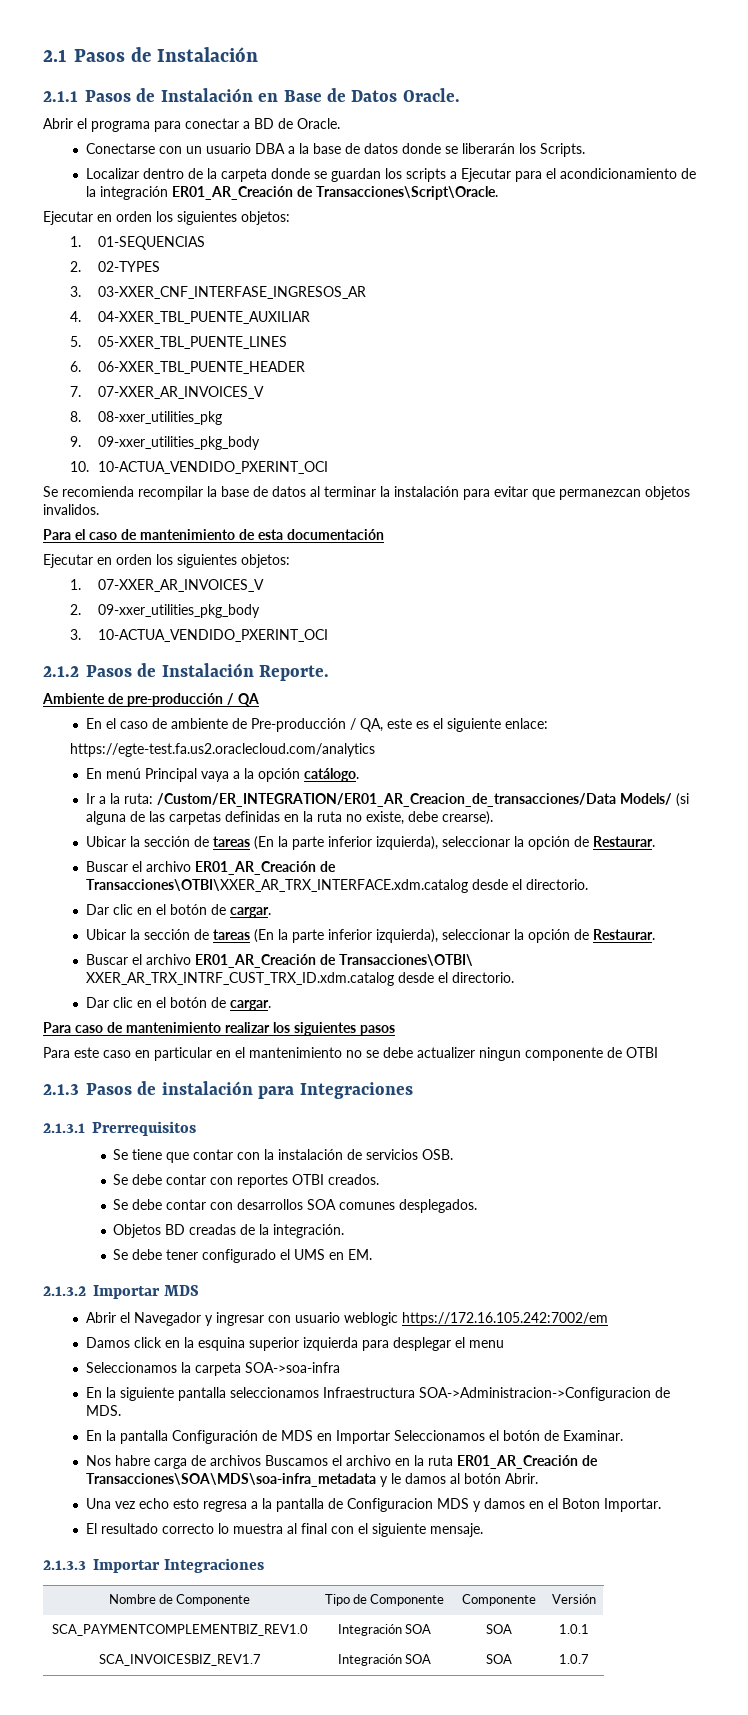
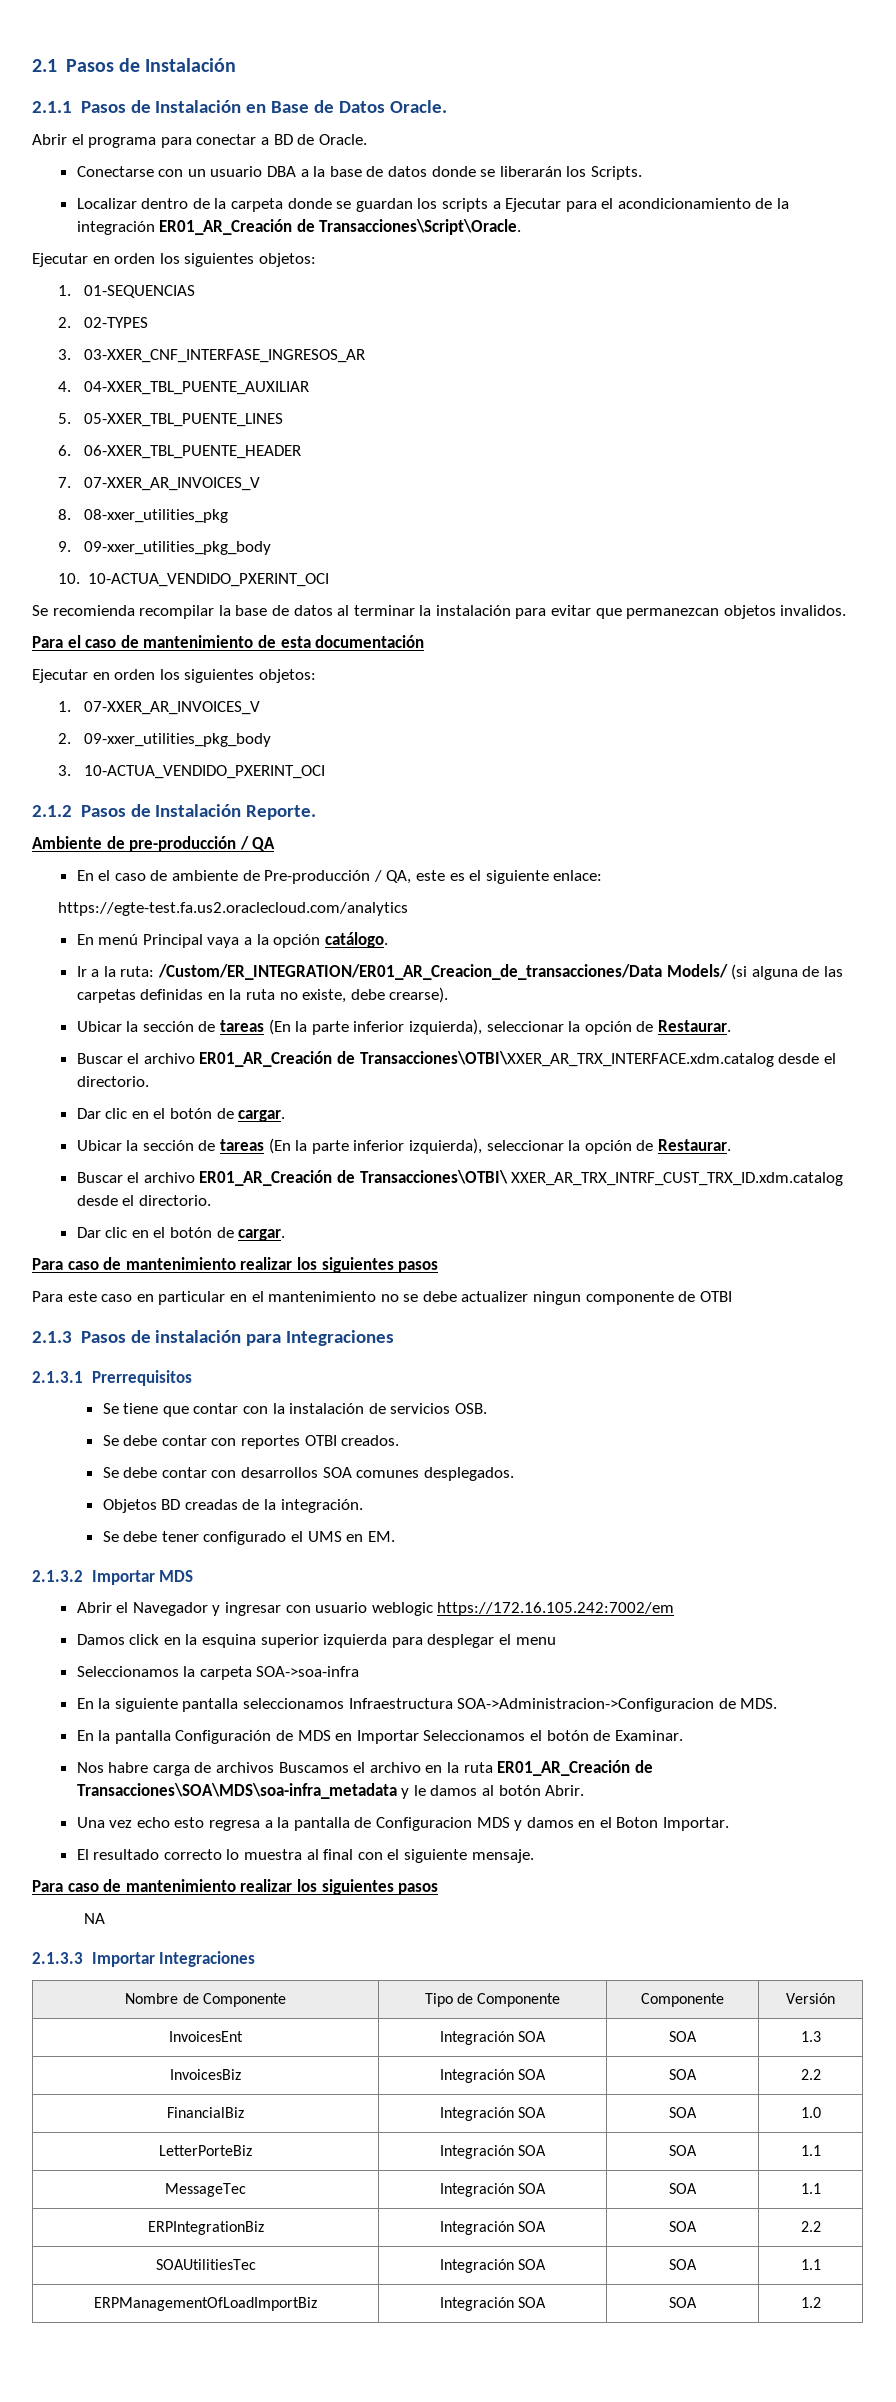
  El resultado correcto lo muestra al final con el siguiente mensaje.
+ Para caso de mantenimiento realizar los siguientes pasos
+ NA
- SCA_PAYMENTCOMPLEMENTBIZ_REV1.0 | Integración SOA | SOA | 1.0.1
- SCA_INVOICESBIZ_REV1.7 | Integración SOA | SOA | 1.0.7
+ InvoicesEnt | Integración SOA | SOA | 1.3
+ InvoicesBiz | Integración SOA | SOA | 2.2
+ FinancialBiz | Integración SOA | SOA | 1.0
+ LetterPorteBiz | Integración SOA | SOA | 1.1
+ MessageTec | Integración SOA | SOA | 1.1
+ ERPIntegrationBiz | Integración SOA | SOA | 2.2
+ SOAUtilitiesTec | Integración SOA | SOA | 1.1
+ ERPManagementOfLoadImportBiz | Integración SOA | SOA | 1.2

